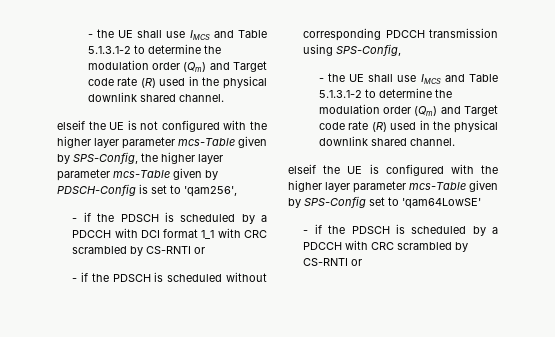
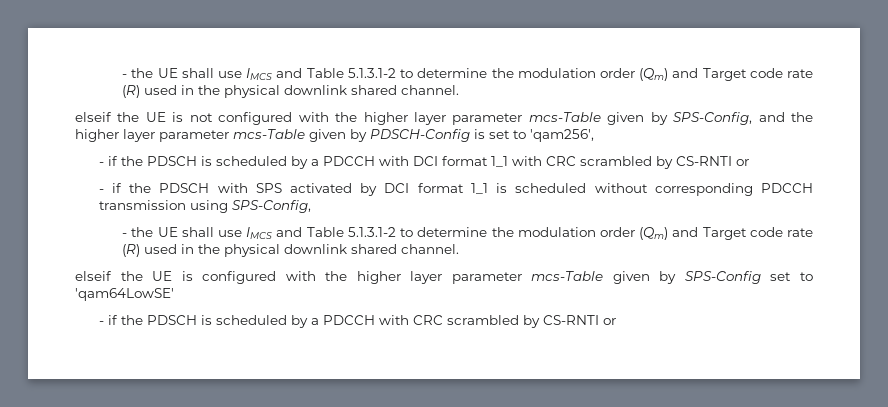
- elseif the UE is not configured with the higher layer parameter mcs-Table given by SPS-Config, the higher layer parameter mcs-Table given by PDSCH-Config is set to 'qam256',
+ elseif the UE is not configured with the higher layer parameter mcs-Table given by SPS-Config, and the higher layer parameter mcs-Table given by PDSCH-Config is set to 'qam256',
- - if the PDSCH is scheduled without corresponding PDCCH transmission using SPS-Config,
+ - if the PDSCH with SPS activated by DCI format 1_1 is scheduled without corresponding PDCCH transmission using SPS-Config,

